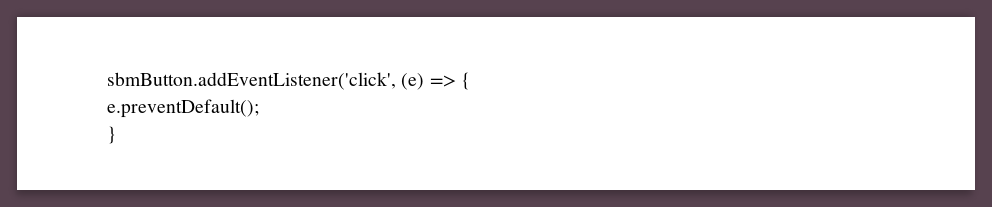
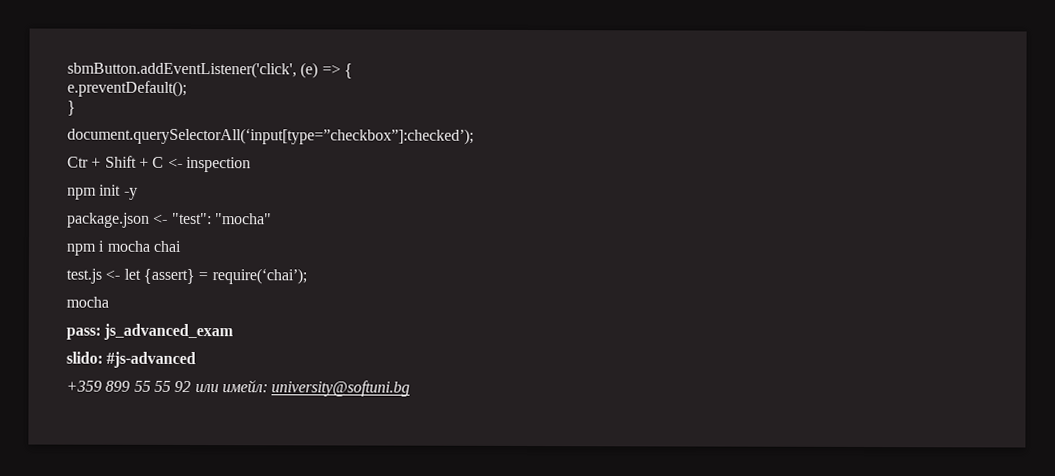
+ document.querySelectorAll(‘input[type=”checkbox”]:checked’);
+ Ctr + Shift + C <- inspection
+ npm init -y
+ package.json <- "test": "mocha"
+ npm i mocha chai
+ test.js <- let {assert} = require(‘chai’);
+ mocha
+ pass: js_advanced_exam
+ slido: #js-advanced
+ +359 899 55 55 92 или имейл: university@softuni.bg

